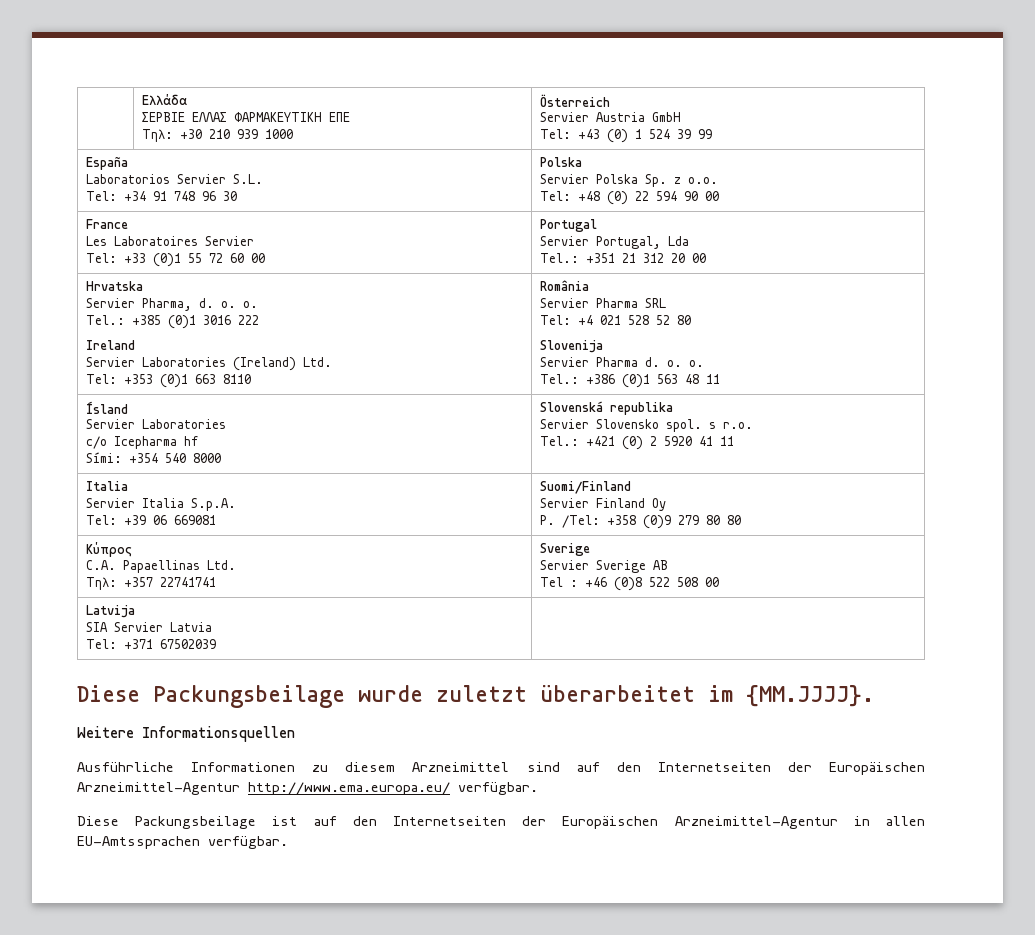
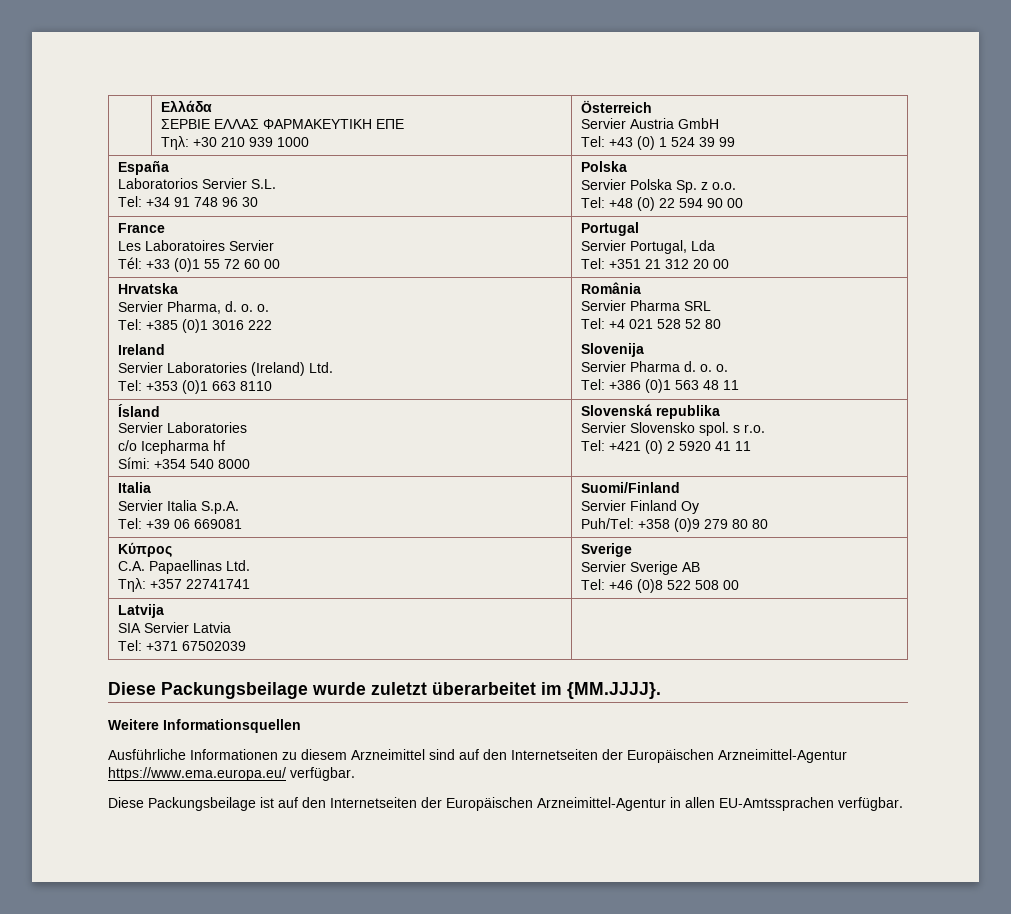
  France
  Les Laboratoires Servier
- Tel: +33 (0)1 55 72 60 00 | Portugal
+ Tél: +33 (0)1 55 72 60 00 | Portugal
  Servier Portugal, Lda
- Tel.: +351 21 312 20 00
+ Tel: +351 21 312 20 00
- Tel.: +385 (0)1 3016 222
+ Tel: +385 (0)1 3016 222
- Tel.: +386 (0)1 563 48 11
+ Tel: +386 (0)1 563 48 11
  Ísland
  Servier Laboratories
  c/o Icepharma hf
  Sími: +354 540 8000 | Slovenská republika
  Servier Slovensko spol. s r.o.
- Tel.: +421 (0) 2 5920 41 11
+ Tel: +421 (0) 2 5920 41 11
  Italia
  Servier Italia S.p.A.
  Tel: +39 06 669081 | Suomi/Finland
  Servier Finland Oy
- P. /Tel: +358 (0)9 279 80 80
+ Puh/Tel: +358 (0)9 279 80 80
  Κύπρος
  C.A. Papaellinas Ltd.
  Τηλ: +357 22741741 | Sverige
  Servier Sverige AB
- Tel : +46 (0)8 522 508 00
+ Tel: +46 (0)8 522 508 00
- Ausführliche Informationen zu diesem Arzneimittel sind auf den Internetseiten der Europäischen Arzneimittel-Agentur http://www.ema.europa.eu/ verfügbar.
+ Ausführliche Informationen zu diesem Arzneimittel sind auf den Internetseiten der Europäischen Arzneimittel-Agentur https://www.ema.europa.eu/ verfügbar.

